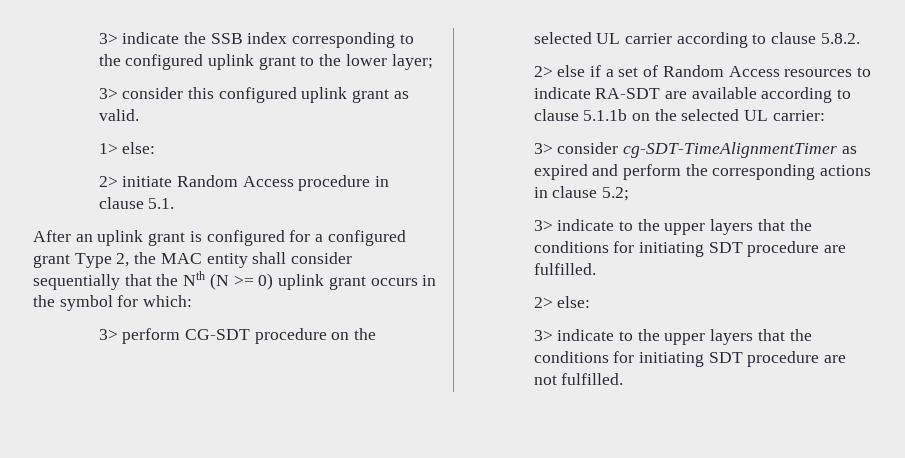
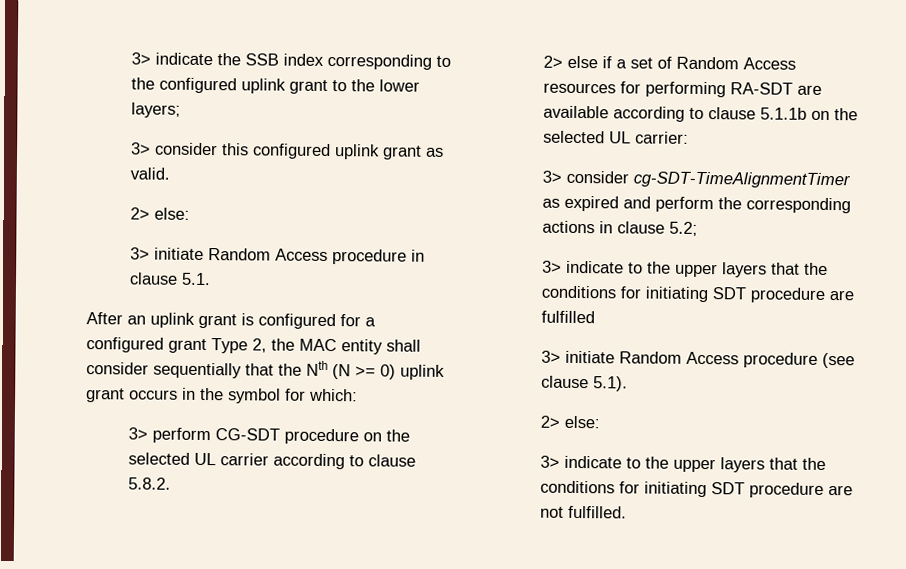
- 3> indicate the SSB index corresponding to the configured uplink grant to the lower layer;
+ 3> indicate the SSB index corresponding to the configured uplink grant to the lower layers;
  3> consider this configured uplink grant as valid.
- 1> else:
- 2> initiate Random Access procedure in clause 5.1.
+ 2> else:
+ 3> initiate Random Access procedure in clause 5.1.
- 2> else if a set of Random Access resources to indicate RA-SDT are available according to clause 5.1.1b on the selected UL carrier:
+ 2> else if a set of Random Access resources for performing RA-SDT are available according to clause 5.1.1b on the selected UL carrier:
- 3> indicate to the upper layers that the conditions for initiating SDT procedure are fulfilled.
+ 3> indicate to the upper layers that the conditions for initiating SDT procedure are fulfilled
+ 3> initiate Random Access procedure (see clause 5.1).

